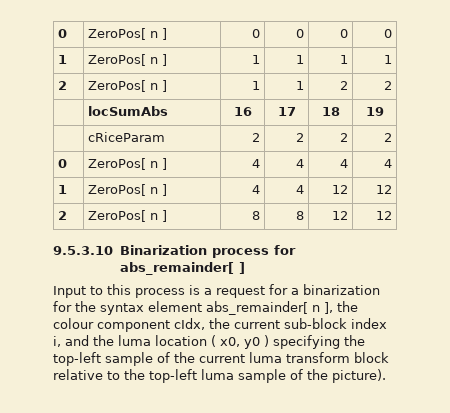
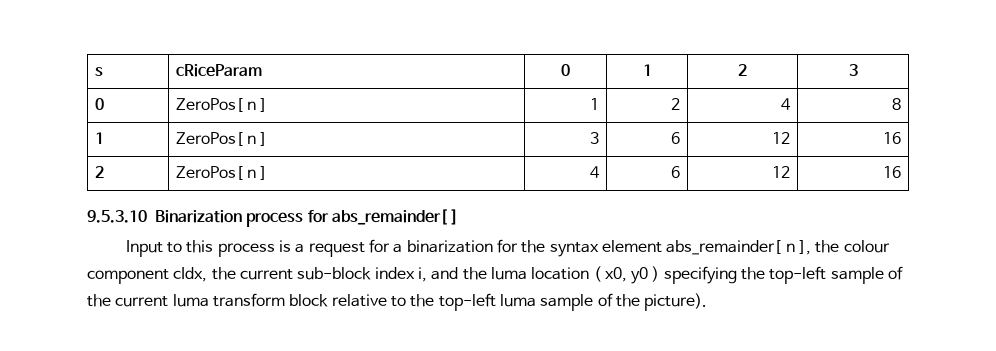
- 0 | ZeroPos[ n ] | 0 | 0 | 0 | 0
- 1 | ZeroPos[ n ] | 1 | 1 | 1 | 1
- 2 | ZeroPos[ n ] | 1 | 1 | 2 | 2
- | locSumAbs | 16 | 17 | 18 | 19
- | cRiceParam | 2 | 2 | 2 | 2
- 0 | ZeroPos[ n ] | 4 | 4 | 4 | 4
- 1 | ZeroPos[ n ] | 4 | 4 | 12 | 12
- 2 | ZeroPos[ n ] | 8 | 8 | 12 | 12
+ s | cRiceParam | 0 | 1 | 2 | 3
+ 0 | ZeroPos[ n ] | 1 | 2 | 4 | 8
+ 1 | ZeroPos[ n ] | 3 | 6 | 12 | 16
+ 2 | ZeroPos[ n ] | 4 | 6 | 12 | 16

